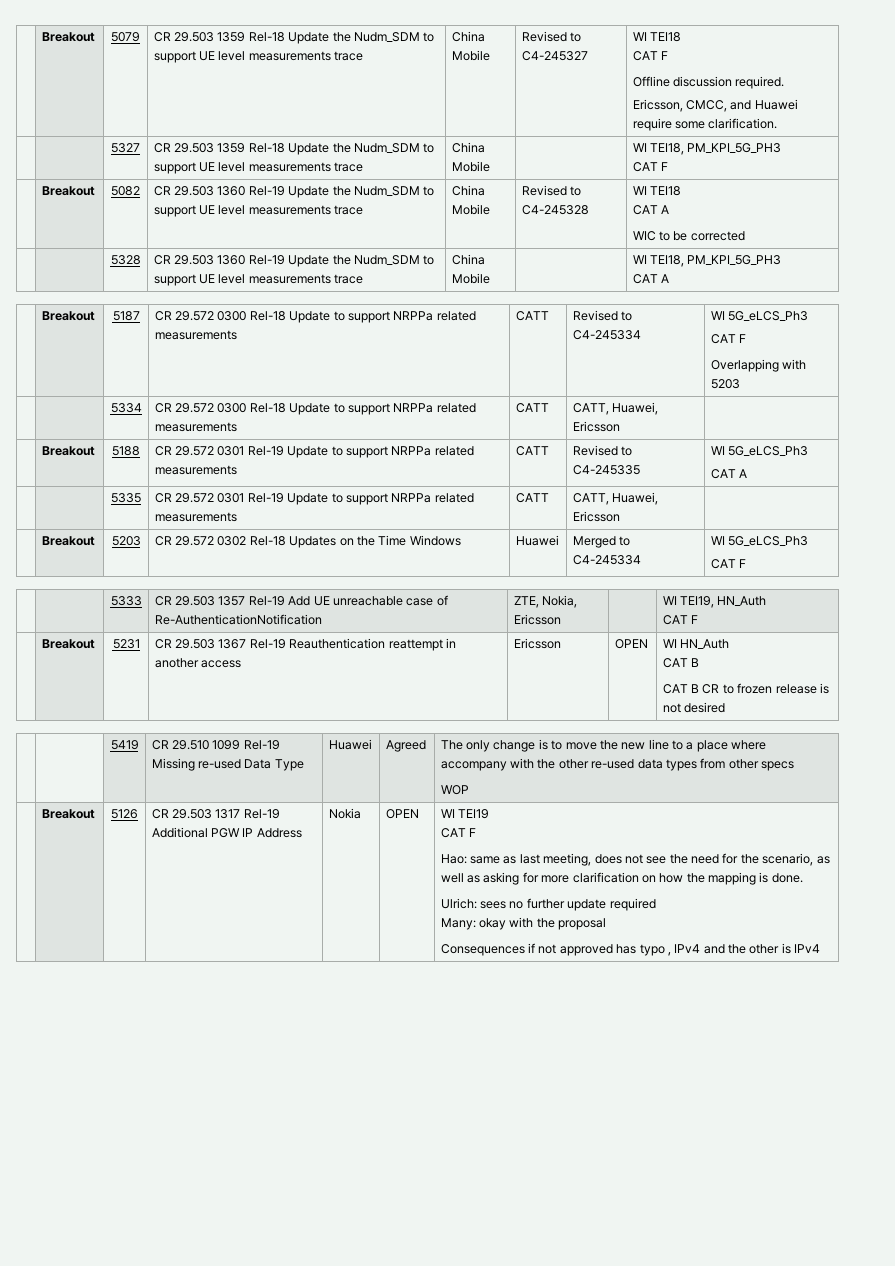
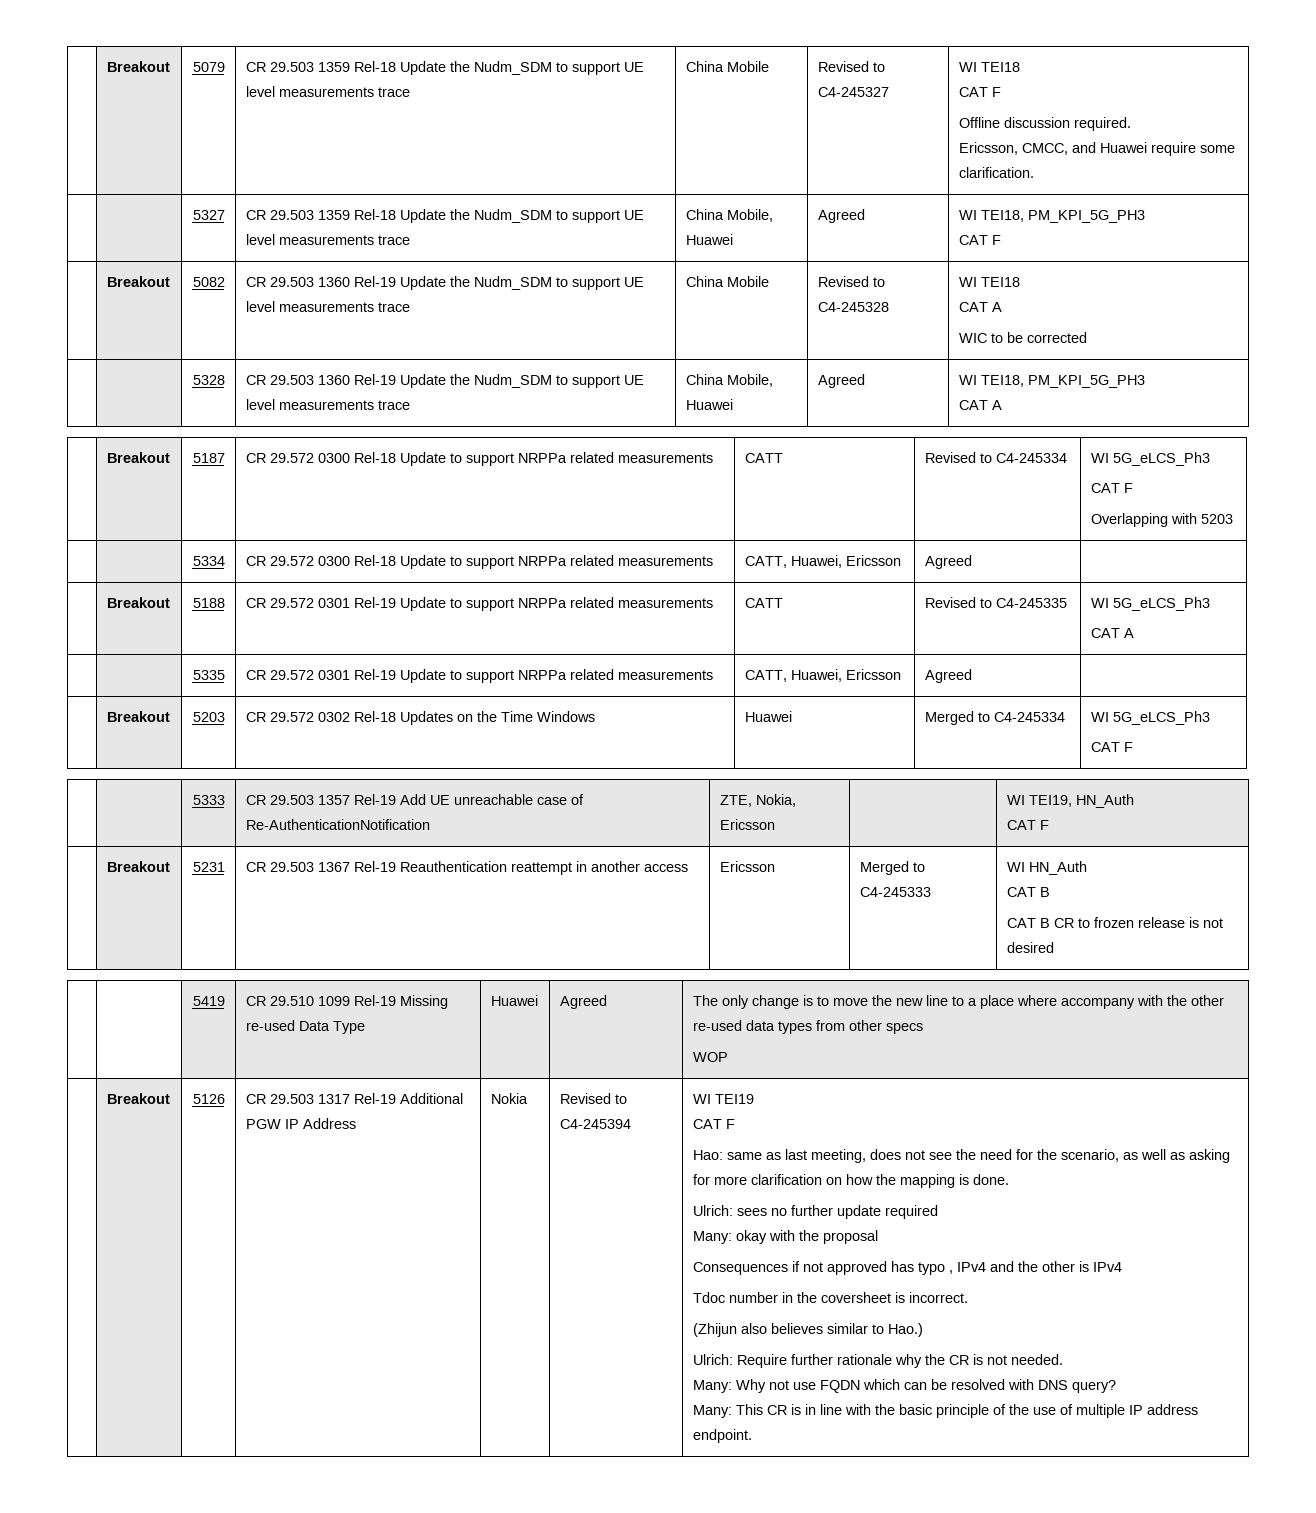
- | | 5327 | CR 29.503 1359 Rel-18 Update the Nudm_SDM to support UE level measurements trace | China Mobile | | WI TEI18, PM_KPI_5G_PH3
+ | | 5327 | CR 29.503 1359 Rel-18 Update the Nudm_SDM to support UE level measurements trace | China Mobile, Huawei | Agreed | WI TEI18, PM_KPI_5G_PH3
- | | 5328 | CR 29.503 1360 Rel-19 Update the Nudm_SDM to support UE level measurements trace | China Mobile | | WI TEI18, PM_KPI_5G_PH3
+ | | 5328 | CR 29.503 1360 Rel-19 Update the Nudm_SDM to support UE level measurements trace | China Mobile, Huawei | Agreed | WI TEI18, PM_KPI_5G_PH3
- | | 5334 | CR 29.572 0300 Rel-18 Update to support NRPPa related measurements | CATT | CATT, Huawei, Ericsson |
+ | | 5334 | CR 29.572 0300 Rel-18 Update to support NRPPa related measurements | CATT, Huawei, Ericsson | Agreed |
- | | 5335 | CR 29.572 0301 Rel-19 Update to support NRPPa related measurements | CATT | CATT, Huawei, Ericsson |
+ | | 5335 | CR 29.572 0301 Rel-19 Update to support NRPPa related measurements | CATT, Huawei, Ericsson | Agreed |
- | Breakout | 5231 | CR 29.503 1367 Rel-19 Reauthentication reattempt in another access | Ericsson | OPEN | WI HN_Auth
+ | Breakout | 5231 | CR 29.503 1367 Rel-19 Reauthentication reattempt in another access | Ericsson | Merged to C4-245333 | WI HN_Auth
- Nokia | OPEN
+ Nokia | Revised to C4-245394
+ Tdoc number in the coversheet is incorrect.
+ (Zhijun also believes similar to Hao.)
+ Ulrich: Require further rationale why the CR is not needed.
+ Many: Why not use FQDN which can be resolved with DNS query?
+ Many: This CR is in line with the basic principle of the use of multiple IP address endpoint.

